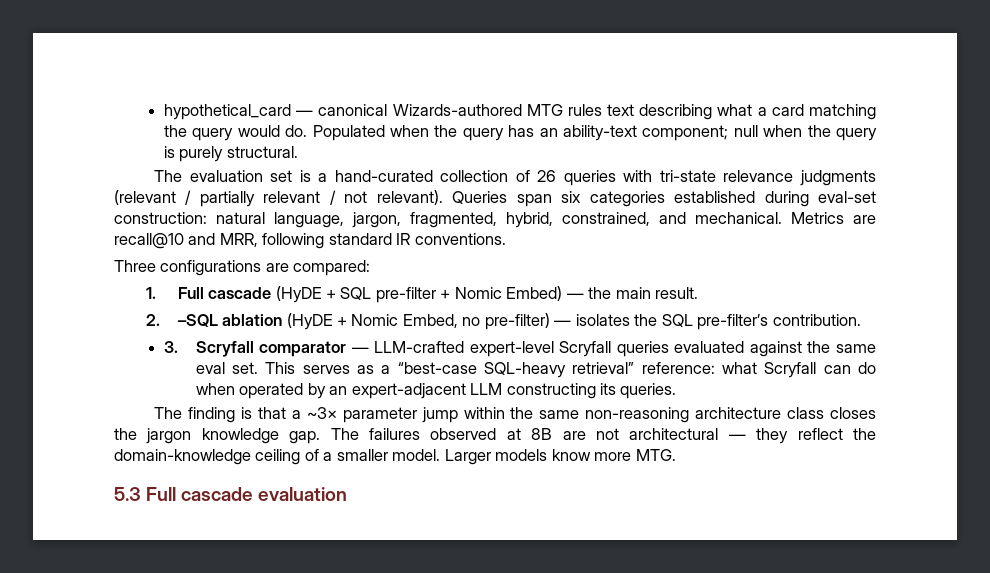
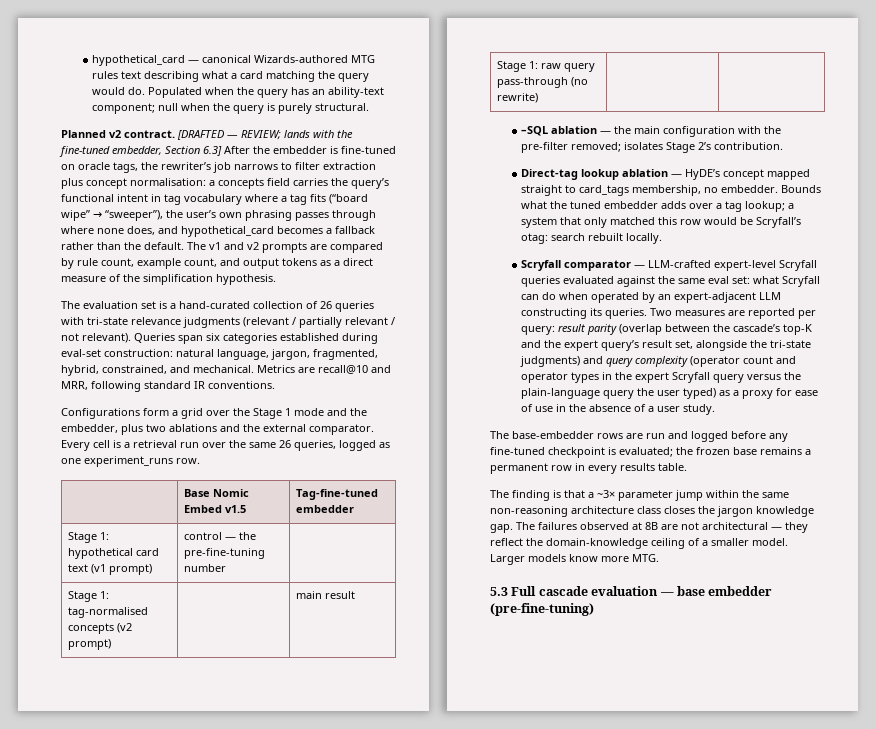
+ Planned v2 contract. [DRAFTED — REVIEW; lands with the fine-tuned embedder, Section 6.3] After the embedder is fine-tuned on oracle tags, the rewriter’s job narrows to filter extraction plus concept normalisation: a concepts field carries the query’s functional intent in tag vocabulary where a tag fits (“board wipe” → “sweeper”), the user’s own phrasing passes through where none does, and hypothetical_card becomes a fallback rather than the default. The v1 and v2 prompts are compared by rule count, example count, and output tokens as a direct measure of the simplification hypothesis.
- Three configurations are compared:
- 1. Full cascade (HyDE + SQL pre-filter + Nomic Embed) — the main result.
- 2. –SQL ablation (HyDE + Nomic Embed, no pre-filter) — isolates the SQL pre-filter’s contribution.
- 3. Scryfall comparator — LLM-crafted expert-level Scryfall queries evaluated against the same eval set. This serves as a “best-case SQL-heavy retrieval” reference: what Scryfall can do when operated by an expert-adjacent LLM constructing its queries.
+ Configurations form a grid over the Stage 1 mode and the embedder, plus two ablations and the external comparator. Every cell is a retrieval run over the same 26 queries, logged as one experiment_runs row.
+ | Base Nomic Embed v1.5 | Tag-fine-tuned embedder
+ Stage 1: hypothetical card text (v1 prompt) | control — the pre-fine-tuning number |
+ Stage 1: tag-normalised concepts (v2 prompt) | | main result
+ Stage 1: raw query pass-through (no rewrite) | |
+ –SQL ablation — the main configuration with the pre-filter removed; isolates Stage 2’s contribution.
+ Direct-tag lookup ablation — HyDE’s concept mapped straight to card_tags membership, no embedder. Bounds what the tuned embedder adds over a tag lookup; a system that only matched this row would be Scryfall’s otag: search rebuilt locally.
+ Scryfall comparator — LLM-crafted expert-level Scryfall queries evaluated against the same eval set: what Scryfall can do when operated by an expert-adjacent LLM constructing its queries. Two measures are reported per query: result parity (overlap between the cascade’s top-K and the expert query’s result set, alongside the tri-state judgments) and query complexity (operator count and operator types in the expert Scryfall query versus the plain-language query the user typed) as a proxy for ease of use in the absence of a user study.
+ The base-embedder rows are run and logged before any fine-tuned checkpoint is evaluated; the frozen base remains a permanent row in every results table.
- 5.3 Full cascade evaluation
+ 5.3 Full cascade evaluation — base embedder (pre-fine-tuning)

